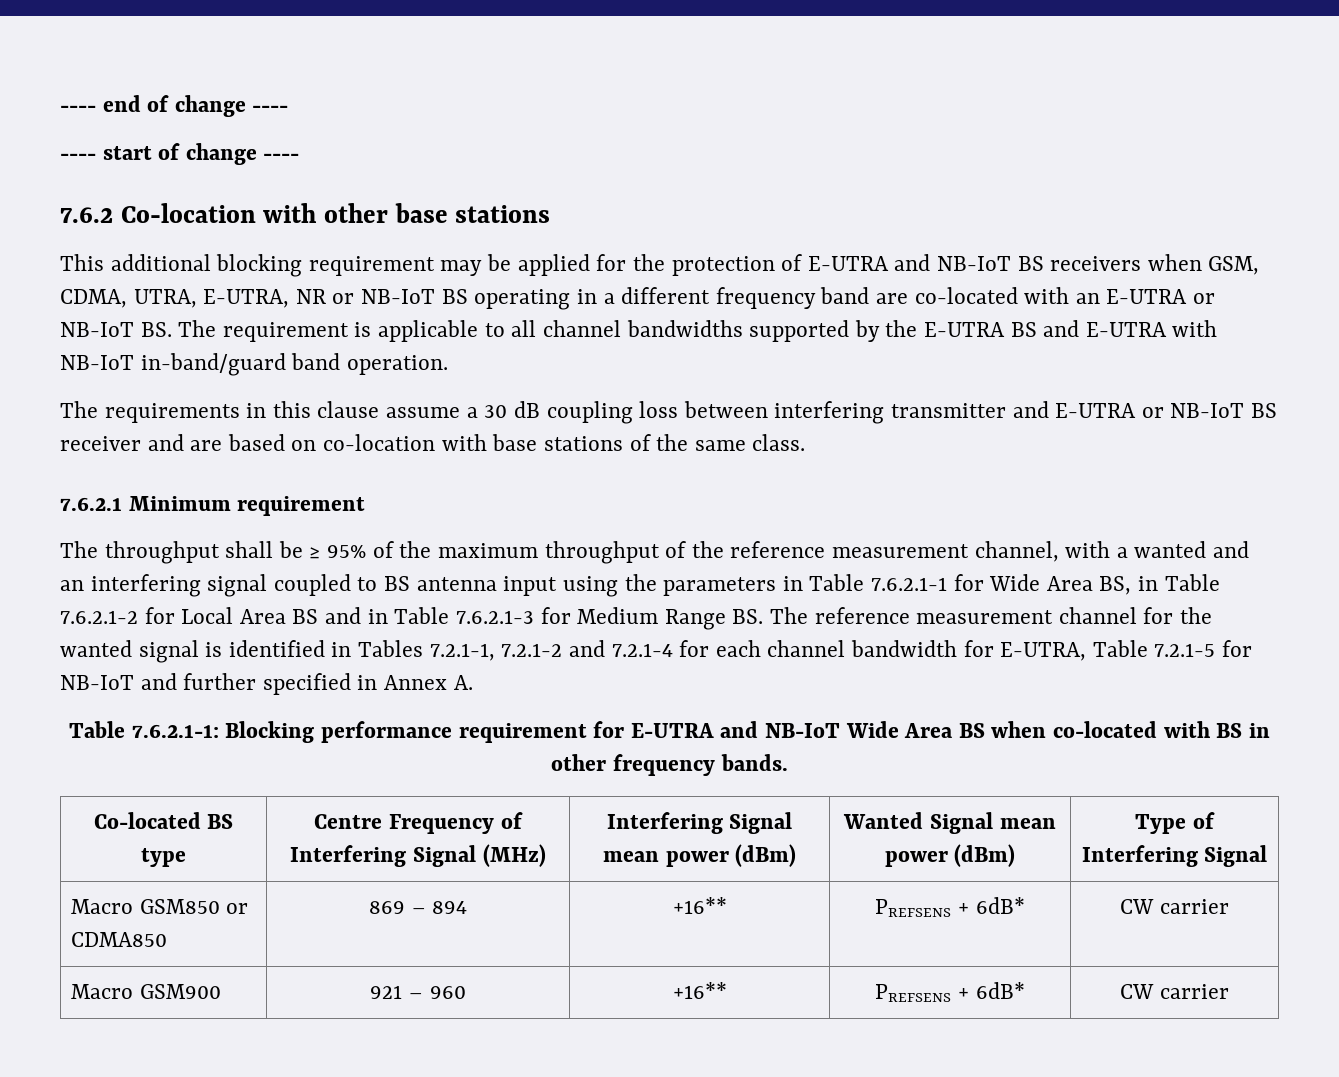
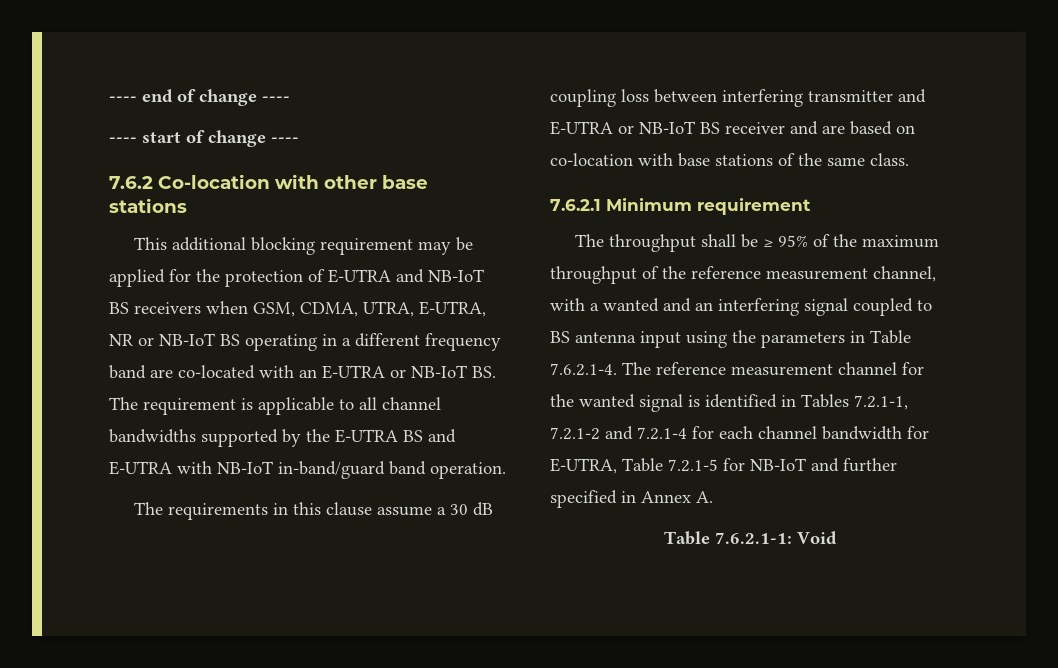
- The throughput shall be ≥ 95% of the maximum throughput of the reference measurement channel, with a wanted and an interfering signal coupled to BS antenna input using the parameters in Table 7.6.2.1-1 for Wide Area BS, in Table 7.6.2.1-2 for Local Area BS and in Table 7.6.2.1-3 for Medium Range BS. The reference measurement channel for the wanted signal is identified in Tables 7.2.1-1, 7.2.1-2 and 7.2.1-4 for each channel bandwidth for E-UTRA, Table 7.2.1-5 for NB-IoT and further specified in Annex A.
+ The throughput shall be ≥ 95% of the maximum throughput of the reference measurement channel, with a wanted and an interfering signal coupled to BS antenna input using the parameters in Table 7.6.2.1-4. The reference measurement channel for the wanted signal is identified in Tables 7.2.1-1, 7.2.1-2 and 7.2.1-4 for each channel bandwidth for E-UTRA, Table 7.2.1-5 for NB-IoT and further specified in Annex A.
- Table 7.6.2.1-1: Blocking performance requirement for E-UTRA and NB-IoT Wide Area BS when co-located with BS in other frequency bands.
- Co-located BS type | Centre Frequency of Interfering Signal (MHz) | Interfering Signal mean power (dBm) | Wanted Signal mean power (dBm) | Type of Interfering Signal
- Macro GSM850 or CDMA850 | 869 – 894 | +16** | PREFSENS + 6dB* | CW carrier
- Macro GSM900 | 921 – 960 | +16** | PREFSENS + 6dB* | CW carrier
+ Table 7.6.2.1-1: Void

